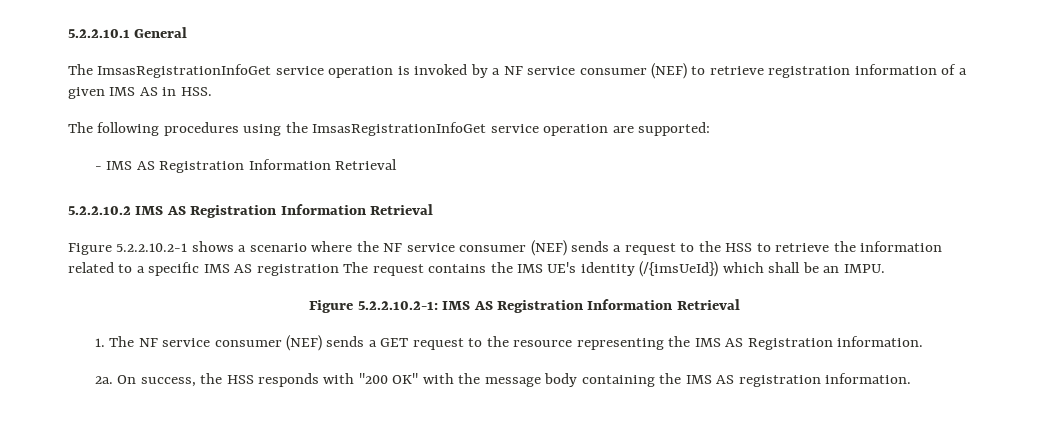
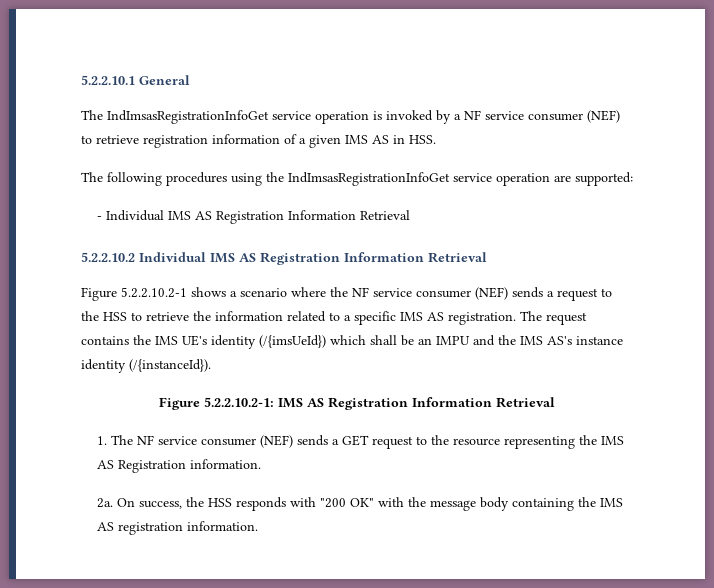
- The ImsasRegistrationInfoGet service operation is invoked by a NF service consumer (NEF) to retrieve registration information of a given IMS AS in HSS.
+ The IndImsasRegistrationInfoGet service operation is invoked by a NF service consumer (NEF) to retrieve registration information of a given IMS AS in HSS.
- The following procedures using the ImsasRegistrationInfoGet service operation are supported:
+ The following procedures using the IndImsasRegistrationInfoGet service operation are supported:
- - IMS AS Registration Information Retrieval
+ - Individual IMS AS Registration Information Retrieval
- 5.2.2.10.2 IMS AS Registration Information Retrieval
+ 5.2.2.10.2 Individual IMS AS Registration Information Retrieval
- Figure 5.2.2.10.2-1 shows a scenario where the NF service consumer (NEF) sends a request to the HSS to retrieve the information related to a specific IMS AS registration The request contains the IMS UE's identity (/{imsUeId}) which shall be an IMPU.
+ Figure 5.2.2.10.2-1 shows a scenario where the NF service consumer (NEF) sends a request to the HSS to retrieve the information related to a specific IMS AS registration. The request contains the IMS UE's identity (/{imsUeId}) which shall be an IMPU and the IMS AS's instance identity (/{instanceId}).

